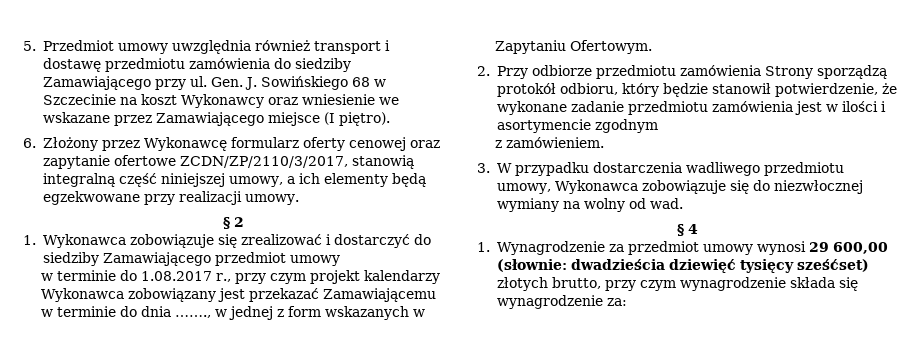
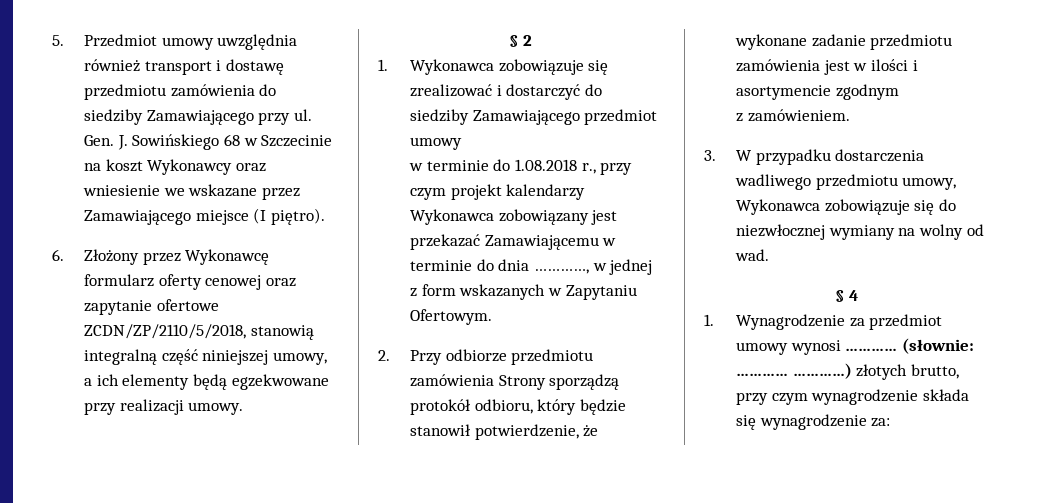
- 6. Złożony przez Wykonawcę formularz oferty cenowej oraz zapytanie ofertowe ZCDN/ZP/2110/3/2017, stanowią integralną część niniejszej umowy, a ich elementy będą egzekwowane przy realizacji umowy.
+ 6. Złożony przez Wykonawcę formularz oferty cenowej oraz zapytanie ofertowe ZCDN/ZP/2110/5/2018, stanowią integralną część niniejszej umowy, a ich elementy będą egzekwowane przy realizacji umowy.
- w terminie do 1.08.2017 r., przy czym projekt kalendarzy Wykonawca zobowiązany jest przekazać Zamawiającemu w terminie do dnia ……., w jednej z form wskazanych w Zapytaniu Ofertowym.
+ w terminie do 1.08.2018 r., przy czym projekt kalendarzy Wykonawca zobowiązany jest przekazać Zamawiającemu w terminie do dnia …………, w jednej z form wskazanych w Zapytaniu Ofertowym.
- 1. Wynagrodzenie za przedmiot umowy wynosi 29 600,00 (słownie: dwadzieścia dziewięć tysięcy sześćset) złotych brutto, przy czym wynagrodzenie składa się wynagrodzenie za:
+ 1. Wynagrodzenie za przedmiot umowy wynosi ………… (słownie: ………… …………) złotych brutto, przy czym wynagrodzenie składa się wynagrodzenie za:

